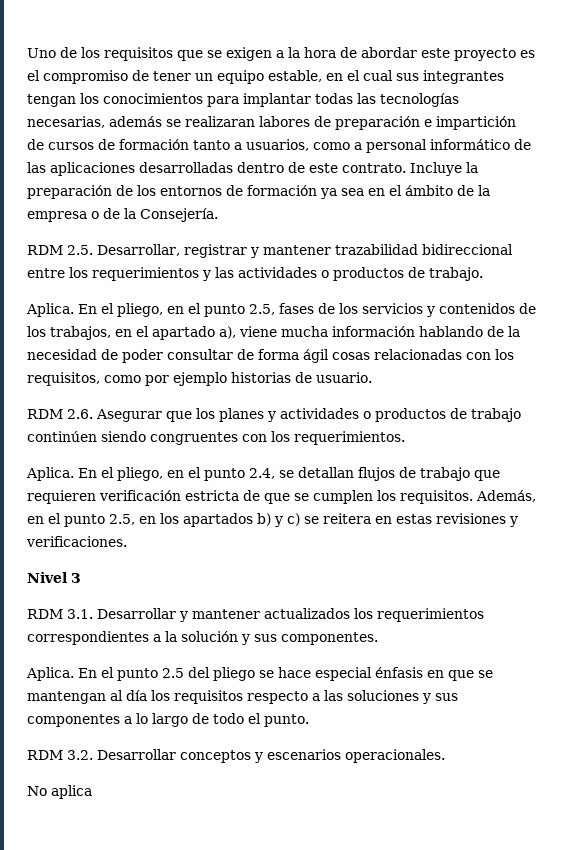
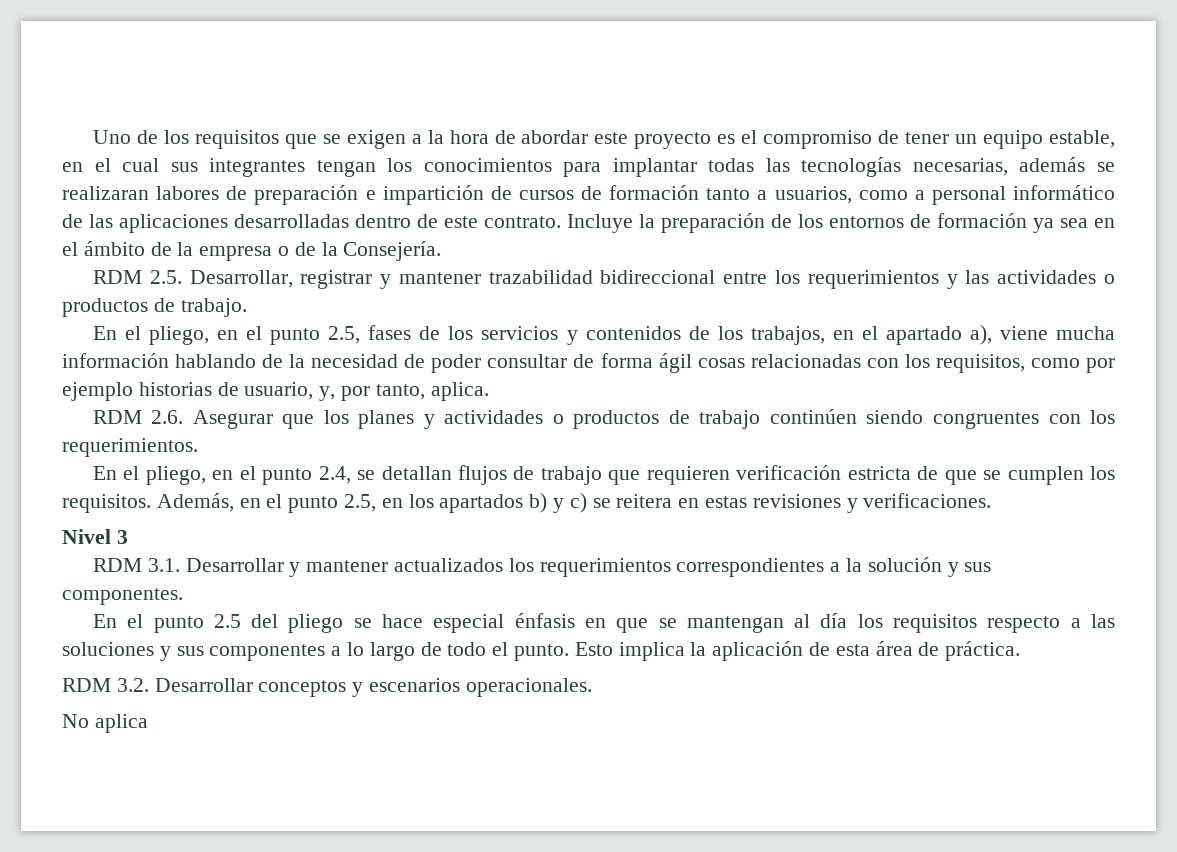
  RDM 2.5. Desarrollar, registrar y mantener trazabilidad bidireccional entre los requerimientos y las actividades o productos de trabajo.
- Aplica. En el pliego, en el punto 2.5, fases de los servicios y contenidos de los trabajos, en el apartado a), viene mucha información hablando de la necesidad de poder consultar de forma ágil cosas relacionadas con los requisitos, como por ejemplo historias de usuario.
+ En el pliego, en el punto 2.5, fases de los servicios y contenidos de los trabajos, en el apartado a), viene mucha información hablando de la necesidad de poder consultar de forma ágil cosas relacionadas con los requisitos, como por ejemplo historias de usuario, y, por tanto, aplica.
  RDM 2.6. Asegurar que los planes y actividades o productos de trabajo continúen siendo congruentes con los requerimientos.
- Aplica. En el pliego, en el punto 2.4, se detallan flujos de trabajo que requieren verificación estricta de que se cumplen los requisitos.
+ En el pliego, en el punto 2.4, se detallan flujos de trabajo que requieren verificación estricta de que se cumplen los requisitos.
  RDM 3.1. Desarrollar y mantener actualizados los requerimientos correspondientes a la solución y sus componentes.
- Aplica. En el punto 2.5 del pliego se hace especial énfasis en que se mantengan al día los requisitos respecto a las soluciones y sus componentes a lo largo de todo el punto.
+ En el punto 2.5 del pliego se hace especial énfasis en que se mantengan al día los requisitos respecto a las soluciones y sus componentes a lo largo de todo el punto. Esto implica la aplicación de esta área de práctica.

